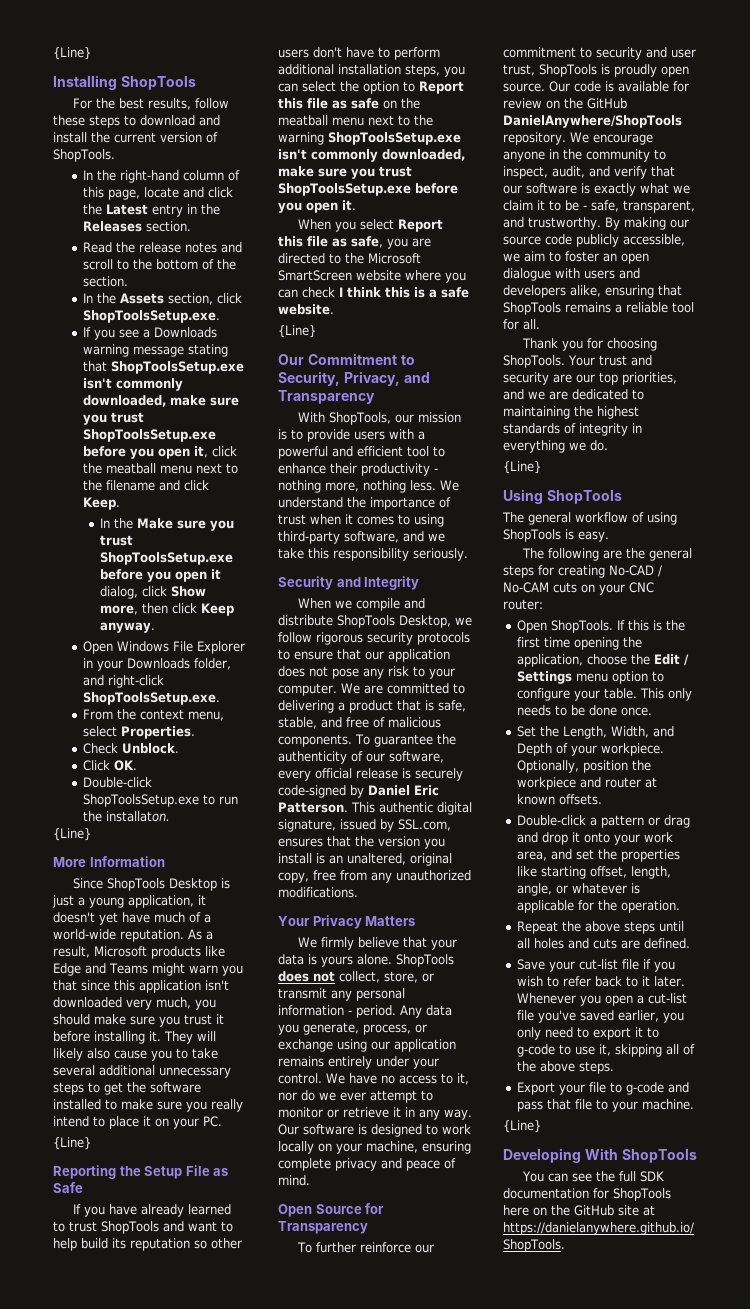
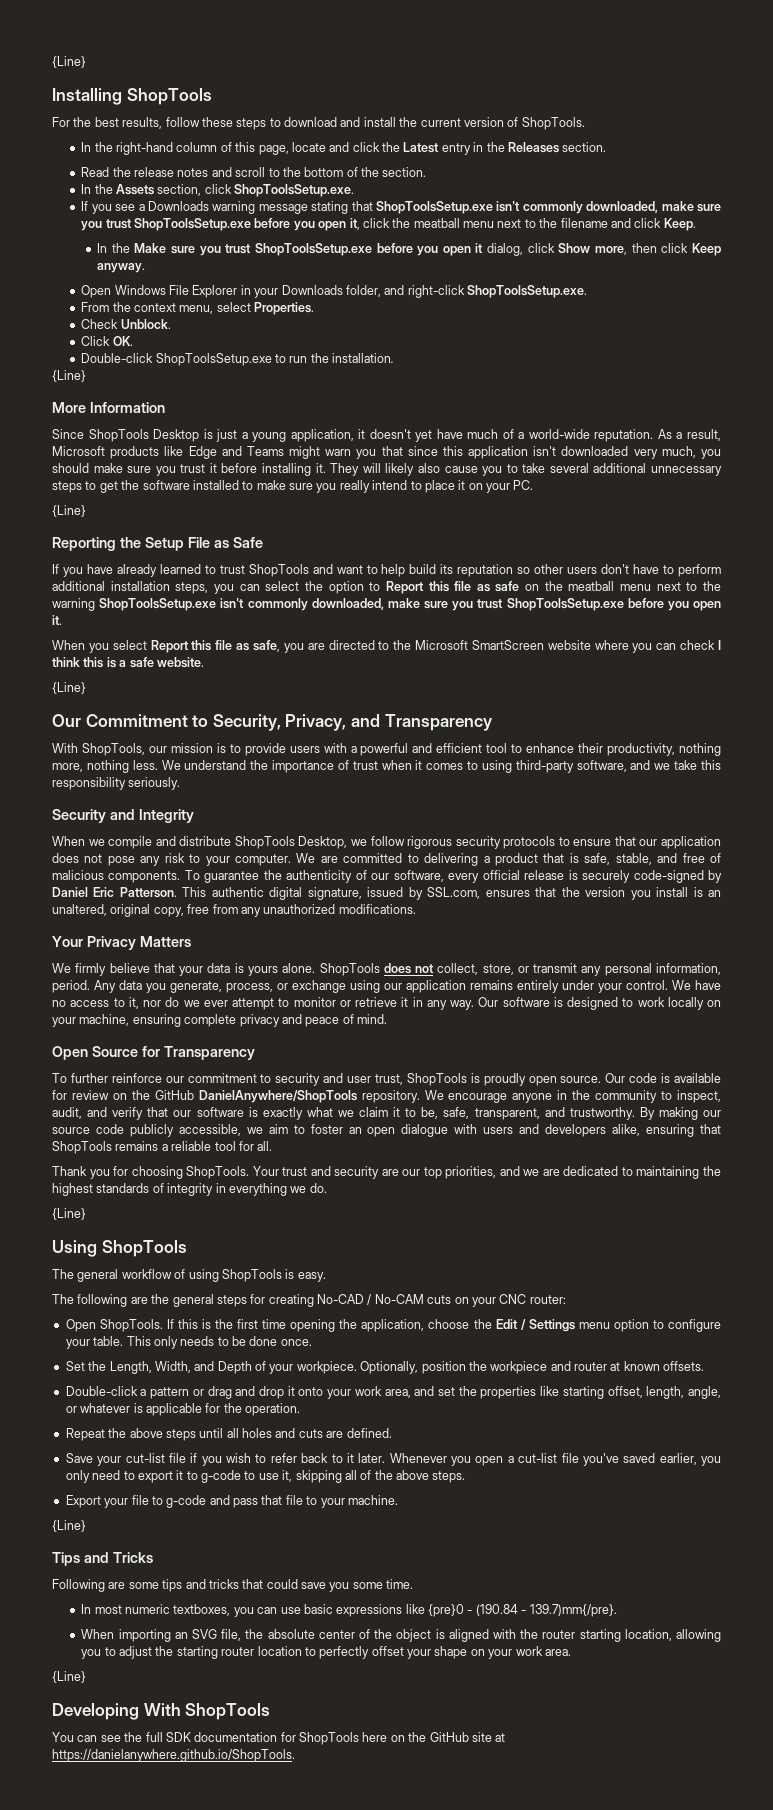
- Double-click ShopToolsSetup.exe to run the installaton.
+ Double-click ShopToolsSetup.exe to run the installation.
- With ShopTools, our mission is to provide users with a powerful and efficient tool to enhance their productivity - nothing more, nothing less.
+ With ShopTools, our mission is to provide users with a powerful and efficient tool to enhance their productivity, nothing more, nothing less.
- ShopTools does not collect, store, or transmit any personal information - period.
+ ShopTools does not collect, store, or transmit any personal information, period.
- We encourage anyone in the community to inspect, audit, and verify that our software is exactly what we claim it to be - safe, transparent, and trustworthy.
+ We encourage anyone in the community to inspect, audit, and verify that our software is exactly what we claim it to be, safe, transparent, and trustworthy.
+ Tips and Tricks
+ Following are some tips and tricks that could save you some time.
+ In most numeric textboxes, you can use basic expressions like {pre}0 - (190.84 - 139.7)mm{/pre}.
+ When importing an SVG file, the absolute center of the object is aligned with the router starting location, allowing you to adjust the starting router location to perfectly offset your shape on your work area.
+ {Line}

